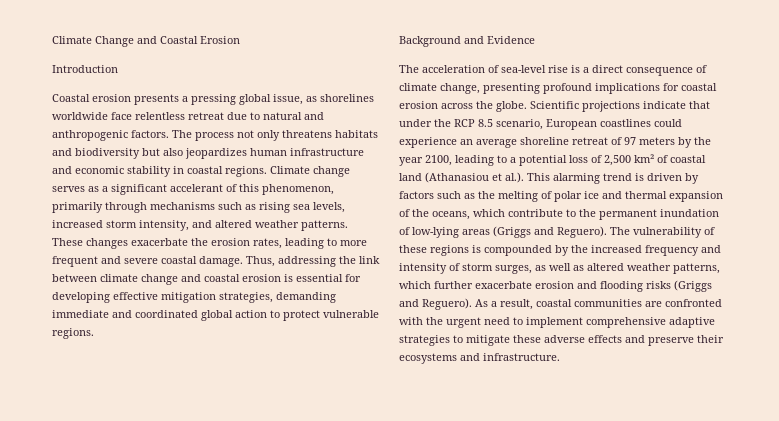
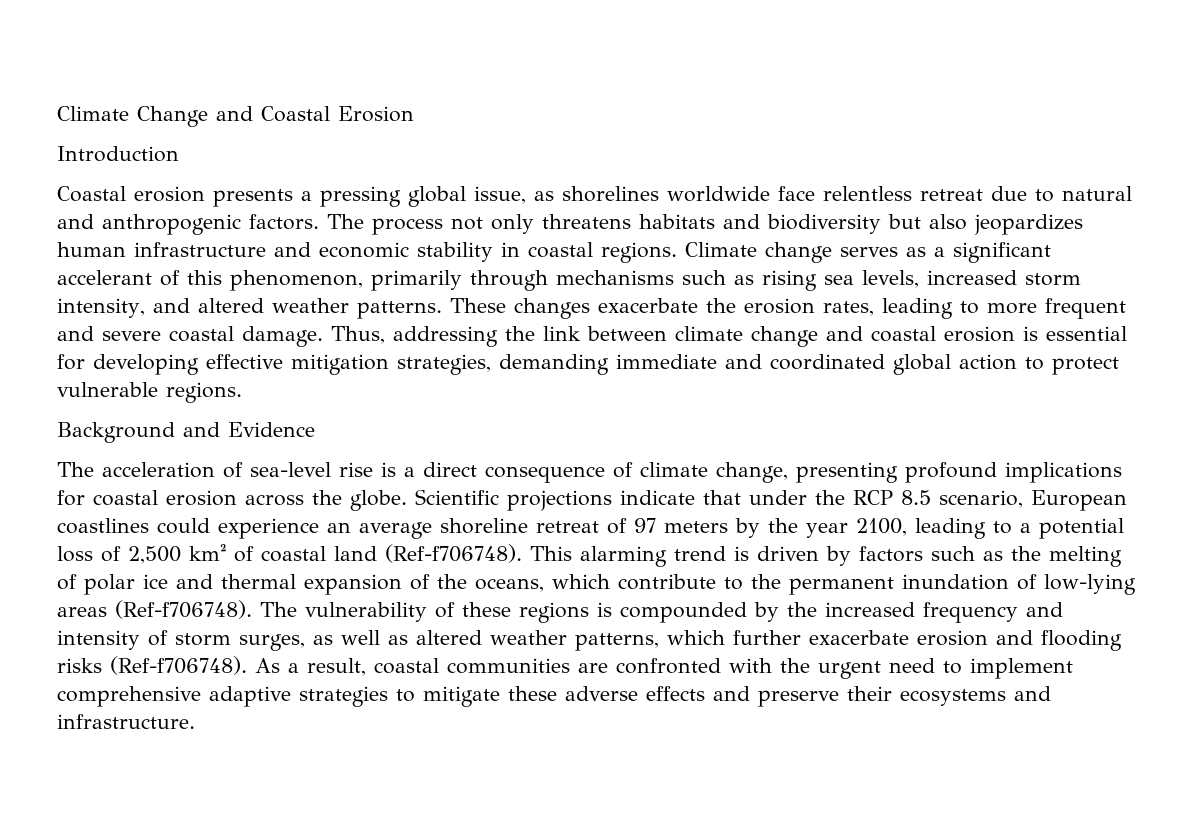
- Scientific projections indicate that under the RCP 8.5 scenario, European coastlines could experience an average shoreline retreat of 97 meters by the year 2100, leading to a potential loss of 2,500 km² of coastal land (Athanasiou et al.). This alarming trend is driven by factors such as the melting of polar ice and thermal expansion of the oceans, which contribute to the permanent inundation of low-lying areas (Griggs and Reguero).
+ Scientific projections indicate that under the RCP 8.5 scenario, European coastlines could experience an average shoreline retreat of 97 meters by the year 2100, leading to a potential loss of 2,500 km² of coastal land (Ref-f706748). This alarming trend is driven by factors such as the melting of polar ice and thermal expansion of the oceans, which contribute to the permanent inundation of low-lying areas (Ref-f706748).
- The vulnerability of these regions is compounded by the increased frequency and intensity of storm surges, as well as altered weather patterns, which further exacerbate erosion and flooding risks (Griggs and Reguero).
+ The vulnerability of these regions is compounded by the increased frequency and intensity of storm surges, as well as altered weather patterns, which further exacerbate erosion and flooding risks (Ref-f706748).

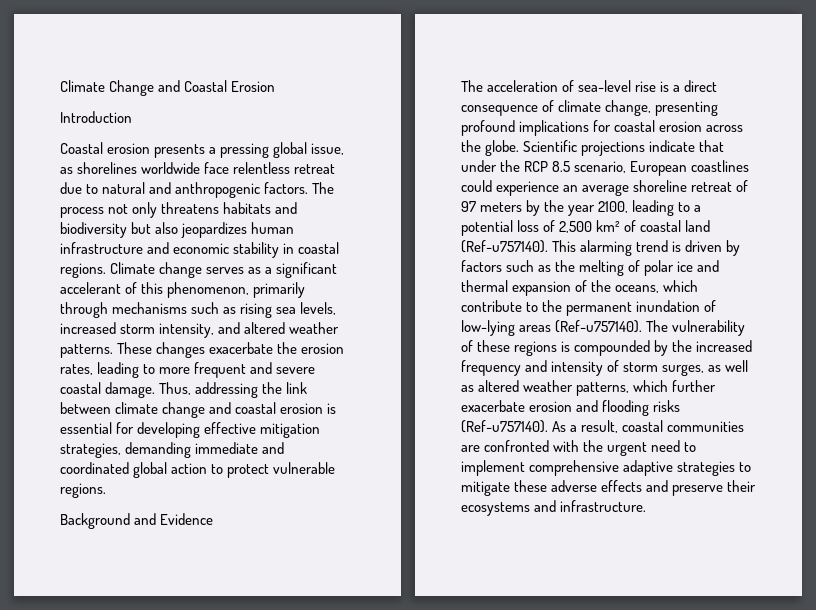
- Scientific projections indicate that under the RCP 8.5 scenario, European coastlines could experience an average shoreline retreat of 97 meters by the year 2100, leading to a potential loss of 2,500 km² of coastal land (Ref-f706748).
+ Scientific projections indicate that under the RCP 8.5 scenario, European coastlines could experience an average shoreline retreat of 97 meters by the year 2100, leading to a potential loss of 2,500 km² of coastal land (Ref-u757140).
- This alarming trend is driven by factors such as the melting of polar ice and thermal expansion of the oceans, which contribute to the permanent inundation of low-lying areas (Ref-f706748).
+ This alarming trend is driven by factors such as the melting of polar ice and thermal expansion of the oceans, which contribute to the permanent inundation of low-lying areas (Ref-u757140).
- The vulnerability of these regions is compounded by the increased frequency and intensity of storm surges, as well as altered weather patterns, which further exacerbate erosion and flooding risks (Ref-f706748).
+ The vulnerability of these regions is compounded by the increased frequency and intensity of storm surges, as well as altered weather patterns, which further exacerbate erosion and flooding risks (Ref-u757140).

